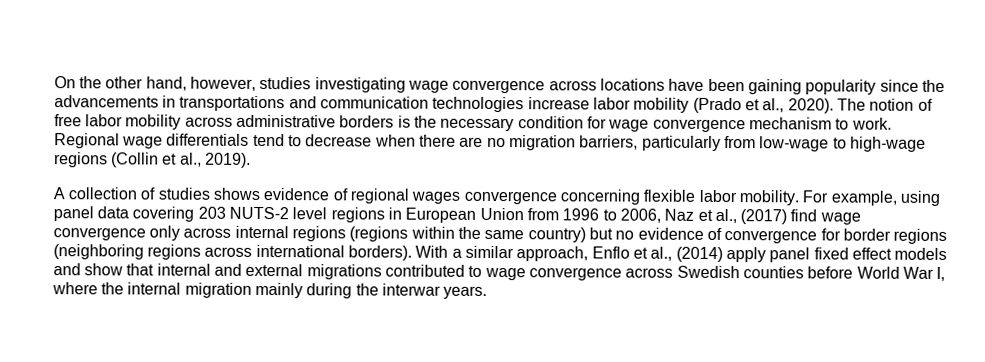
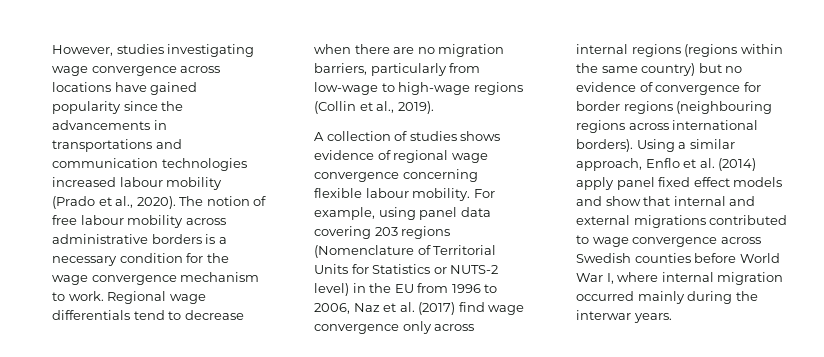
- On the other hand, however, studies investigating wage convergence across locations have been gaining popularity since the advancements in transportations and communication technologies increase labor mobility (Prado et al., 2020).
+ However, studies investigating wage convergence across locations have gained popularity since the advancements in transportations and communication technologies increased labour mobility (Prado et al., 2020).
- The notion of free labor mobility across administrative borders is the necessary condition for wage convergence mechanism to work.
+ The notion of free labour mobility across administrative borders is a necessary condition for the wage convergence mechanism to work.
- A collection of studies shows evidence of regional wages convergence concerning flexible labor mobility.
+ A collection of studies shows evidence of regional wage convergence concerning flexible labour mobility.
- For example, using panel data covering 203 NUTS-2 level regions in European Union from 1996 to 2006, Naz et al., (2017) find wage convergence only across internal regions (regions within the same country) but no evidence of convergence for border regions (neighboring regions across international borders).
+ For example, using panel data covering 203 regions (Nomenclature of Territorial Units for Statistics or NUTS-2 level) in the EU from 1996 to 2006, Naz et al. (2017) find wage convergence only across internal regions (regions within the same country) but no evidence of convergence for border regions (neighbouring regions across international borders).
- With a similar approach, Enflo et al., (2014) apply panel fixed effect models and show that internal and external migrations contributed to wage convergence across Swedish counties before World War I, where the internal migration mainly during the interwar years.
+ Using a similar approach, Enflo et al. (2014) apply panel fixed effect models and show that internal and external migrations contributed to wage convergence across Swedish counties before World War I, where internal migration occurred mainly during the interwar years.

